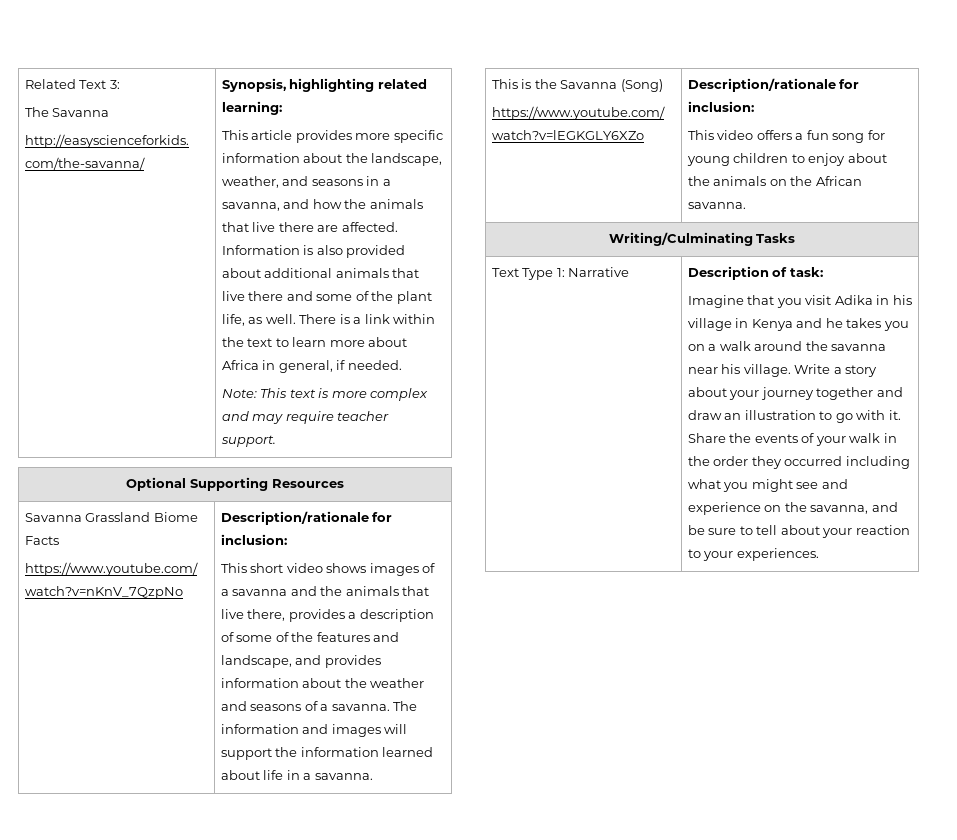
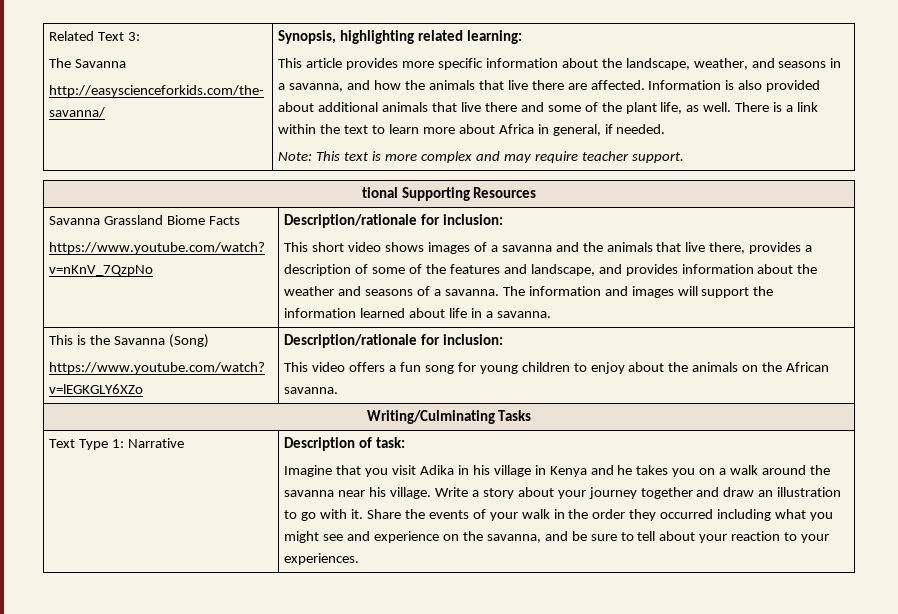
- Optional Supporting Resources
+ tional Supporting Resources

